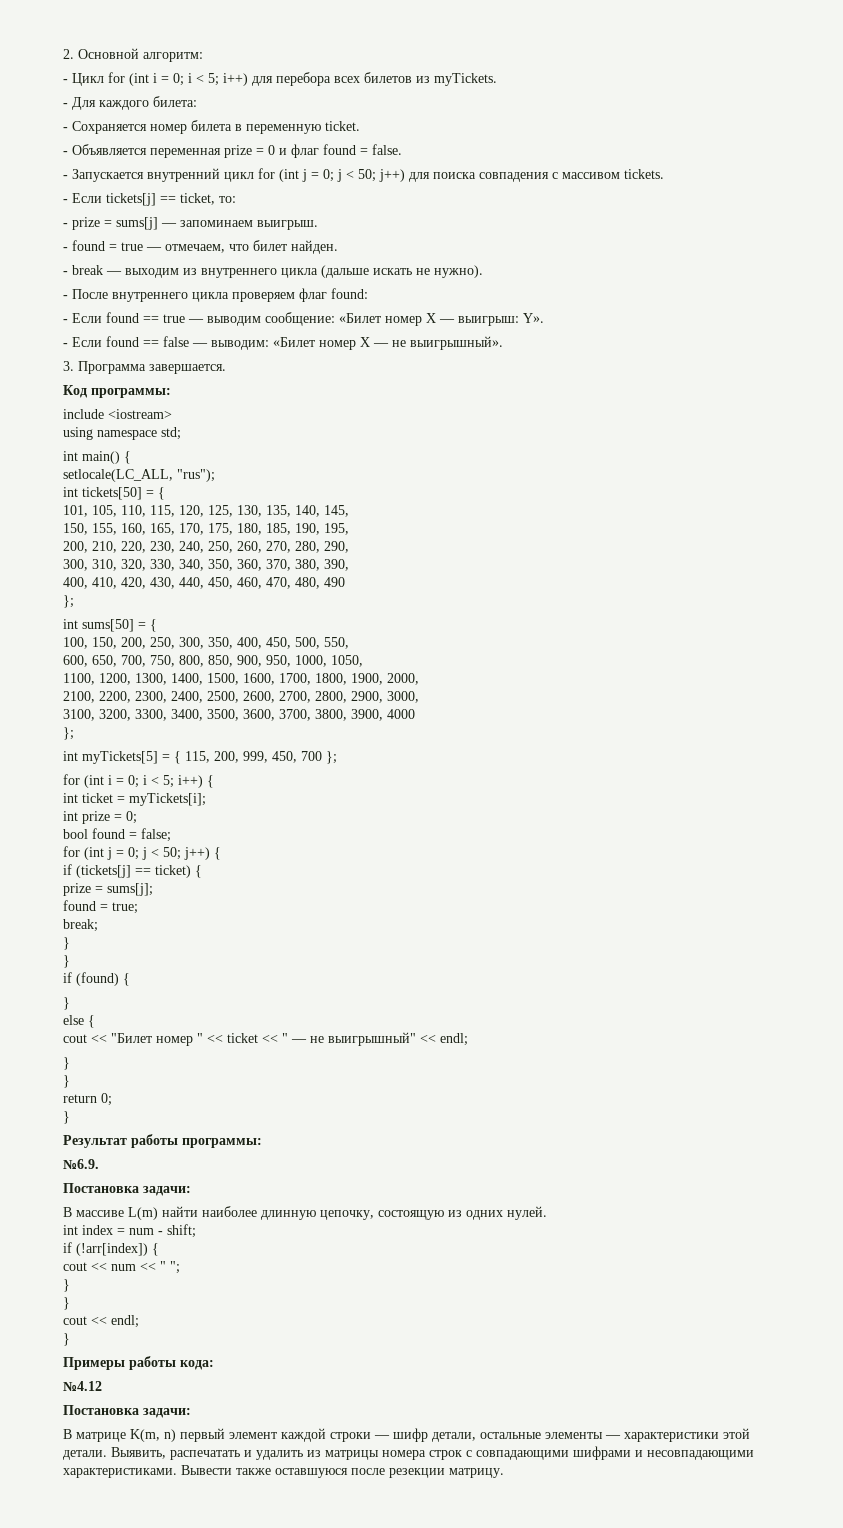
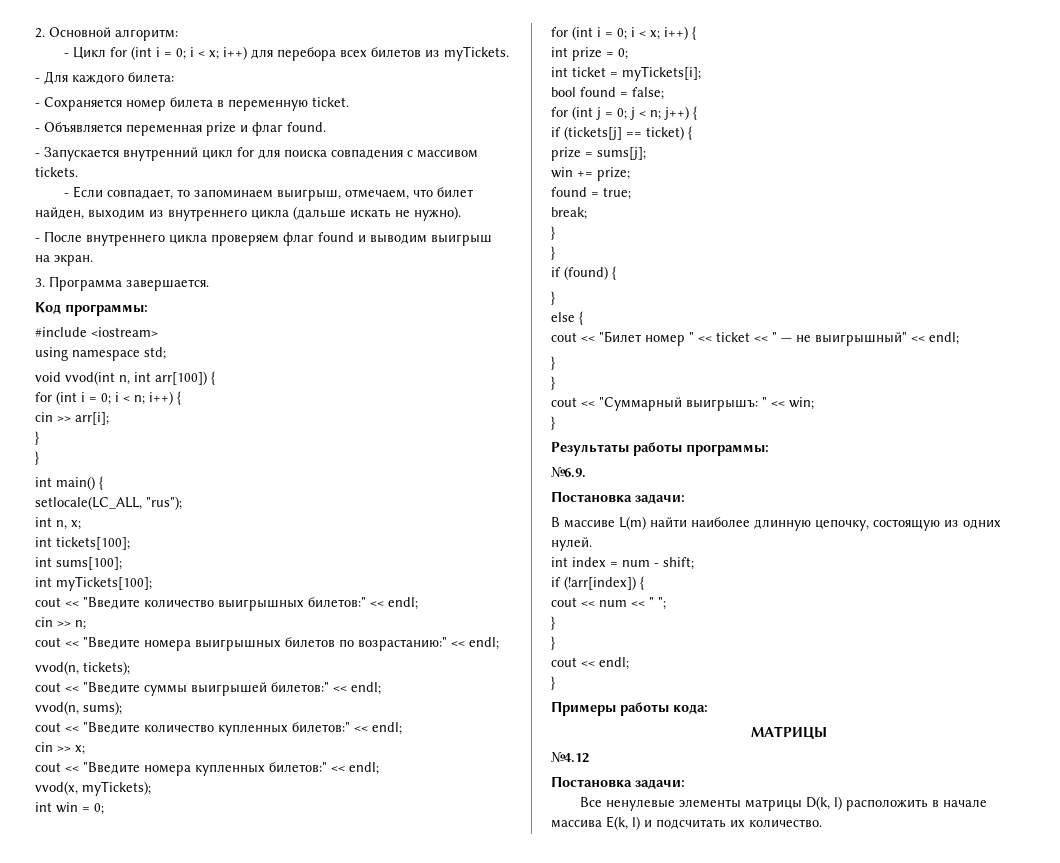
- - Цикл for (int i = 0; i < 5; i++) для перебора всех билетов из myTickets.
+ - Цикл for (int i = 0; i < x; i++) для перебора всех билетов из myTickets.
- - Объявляется переменная prize = 0 и флаг found = false.
+ - Объявляется переменная prize и флаг found.
- - Запускается внутренний цикл for (int j = 0; j < 50; j++) для поиска совпадения с массивом tickets.
+ - Запускается внутренний цикл for для поиска совпадения с массивом tickets.
- - Если tickets[j] == ticket, то:
- - prize = sums[j] — запоминаем выигрыш.
- - found = true — отмечаем, что билет найден.
- - break — выходим из внутреннего цикла (дальше искать не нужно).
+ - Если совпадает, то запоминаем выигрыш, отмечаем, что билет найден, выходим из внутреннего цикла (дальше искать не нужно).
- - После внутреннего цикла проверяем флаг found:
- - Если found == true — выводим сообщение: «Билет номер X — выигрыш: Y».
- - Если found == false — выводим: «Билет номер X — не выигрышный».
+ - После внутреннего цикла проверяем флаг found и выводим выигрыш на экран.
- include <iostream>
+ #include <iostream>
+ void vvod(int n, int arr[100]) {
+ for (int i = 0; i < n; i++) {
+ cin >> arr[i];
+ }
+ }
- int tickets[50] = {
- 101, 105, 110, 115, 120, 125, 130, 135, 140, 145,
- 150, 155, 160, 165, 170, 175, 180, 185, 190, 195,
- 200, 210, 220, 230, 240, 250, 260, 270, 280, 290,
- 300, 310, 320, 330, 340, 350, 360, 370, 380, 390,
- 400, 410, 420, 430, 440, 450, 460, 470, 480, 490
- };
- int sums[50] = {
- 100, 150, 200, 250, 300, 350, 400, 450, 500, 550,
- 600, 650, 700, 750, 800, 850, 900, 950, 1000, 1050,
- 1100, 1200, 1300, 1400, 1500, 1600, 1700, 1800, 1900, 2000,
- 2100, 2200, 2300, 2400, 2500, 2600, 2700, 2800, 2900, 3000,
- 3100, 3200, 3300, 3400, 3500, 3600, 3700, 3800, 3900, 4000
- };
- int myTickets[5] = { 115, 200, 999, 450, 700 };
- for (int i = 0; i < 5; i++) {
+ int n, x;
+ int tickets[100];
+ int sums[100];
+ int myTickets[100];
+ cout << "Введите количество выигрышных билетов:" << endl;
+ cin >> n;
+ cout << "Введите номера выигрышных билетов по возрастанию:" << endl;
+ vvod(n, tickets);
+ cout << "Введите суммы выигрышей билетов:" << endl;
+ vvod(n, sums);
+ cout << "Введите количество купленных билетов:" << endl;
+ cin >> x;
+ cout << "Введите номера купленных билетов:" << endl;
+ vvod(x, myTickets);
+ int win = 0;
+ for (int i = 0; i < x; i++) {
+ int prize = 0;
- int prize = 0;
- for (int j = 0; j < 50; j++) {
+ for (int j = 0; j < n; j++) {
+ win += prize;
- return 0;
+ cout << "Суммарный выигрышъ: " << win;
  }
- Результат работы программы:
+ Результаты работы программы:
+ МАТРИЦЫ
- В матрице K(m, n) первый элемент каждой строки — шифр детали, остальные элементы — характеристики этой детали. Выявить, распечатать и удалить из матрицы номера строк с совпадающими шифрами и несовпадающими характеристиками. Вывести также оставшуюся после резекции матрицу.
+ Все ненулевые элементы матрицы D(k, l) расположить в начале массива E(k, l) и подсчитать их количество.

